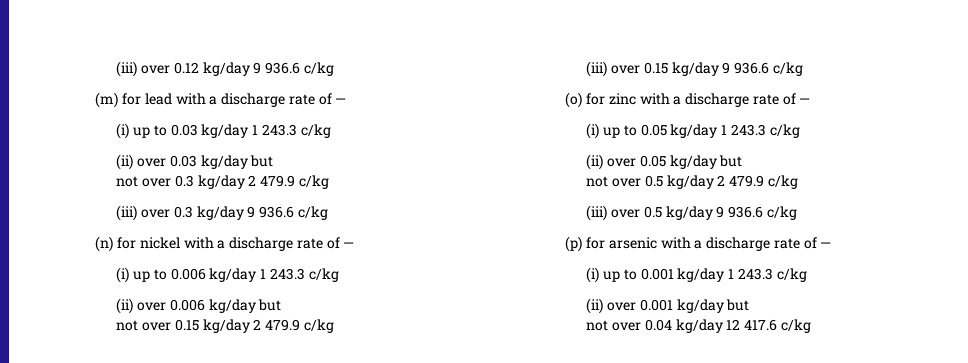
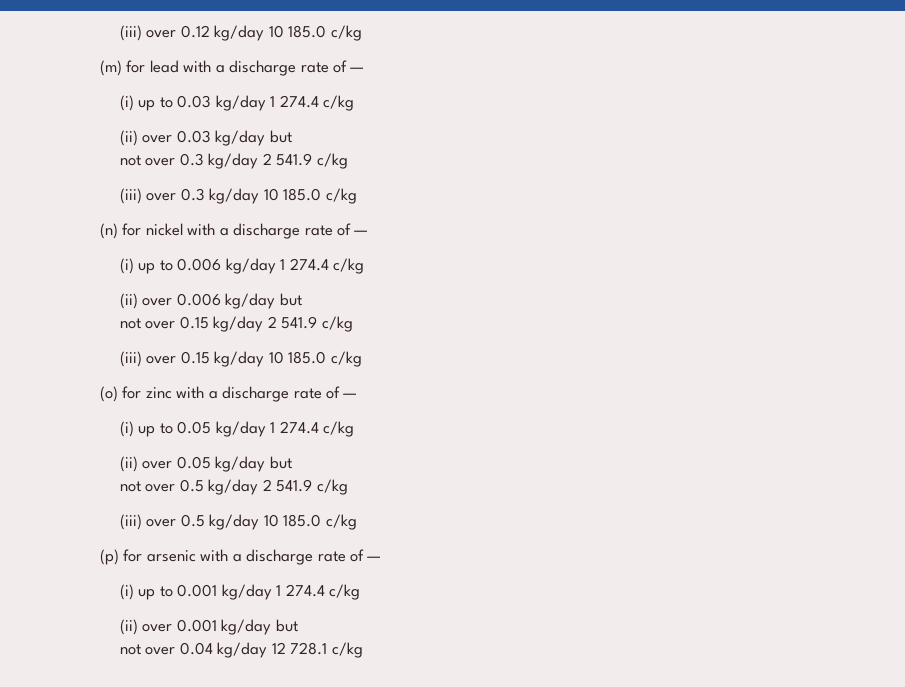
- (iii) over 0.12 kg/day 9 936.6 c/kg
+ (iii) over 0.12 kg/day 10 185.0 c/kg
- (i) up to 0.03 kg/day 1 243.3 c/kg
+ (i) up to 0.03 kg/day 1 274.4 c/kg
- not over 0.3 kg/day 2 479.9 c/kg
+ not over 0.3 kg/day 2 541.9 c/kg
- (iii) over 0.3 kg/day 9 936.6 c/kg
+ (iii) over 0.3 kg/day 10 185.0 c/kg
- (i) up to 0.006 kg/day 1 243.3 c/kg
+ (i) up to 0.006 kg/day 1 274.4 c/kg
- not over 0.15 kg/day 2 479.9 c/kg
+ not over 0.15 kg/day 2 541.9 c/kg
- (iii) over 0.15 kg/day 9 936.6 c/kg
+ (iii) over 0.15 kg/day 10 185.0 c/kg
- (i) up to 0.05 kg/day 1 243.3 c/kg
+ (i) up to 0.05 kg/day 1 274.4 c/kg
- not over 0.5 kg/day 2 479.9 c/kg
+ not over 0.5 kg/day 2 541.9 c/kg
- (iii) over 0.5 kg/day 9 936.6 c/kg
+ (iii) over 0.5 kg/day 10 185.0 c/kg
- (i) up to 0.001 kg/day 1 243.3 c/kg
+ (i) up to 0.001 kg/day 1 274.4 c/kg
- not over 0.04 kg/day 12 417.6 c/kg
+ not over 0.04 kg/day 12 728.1 c/kg

